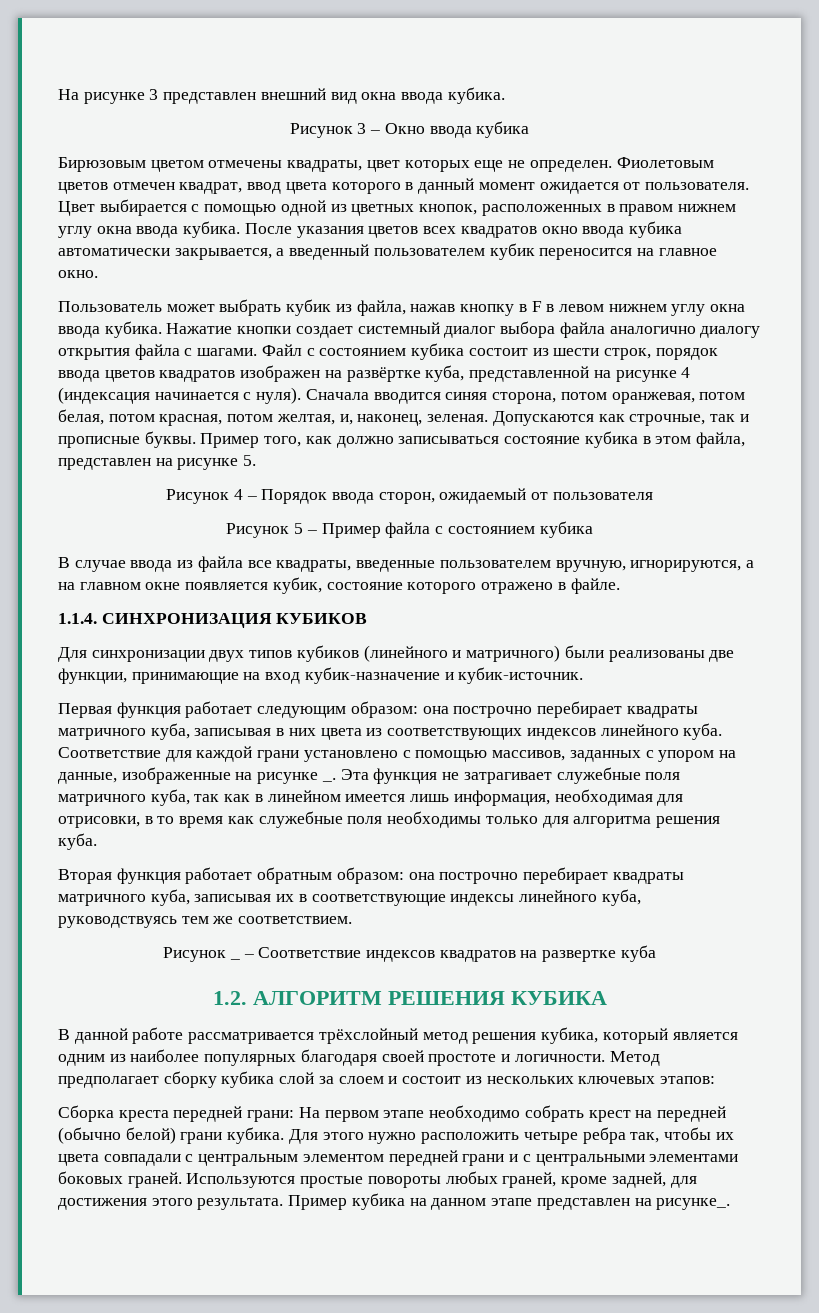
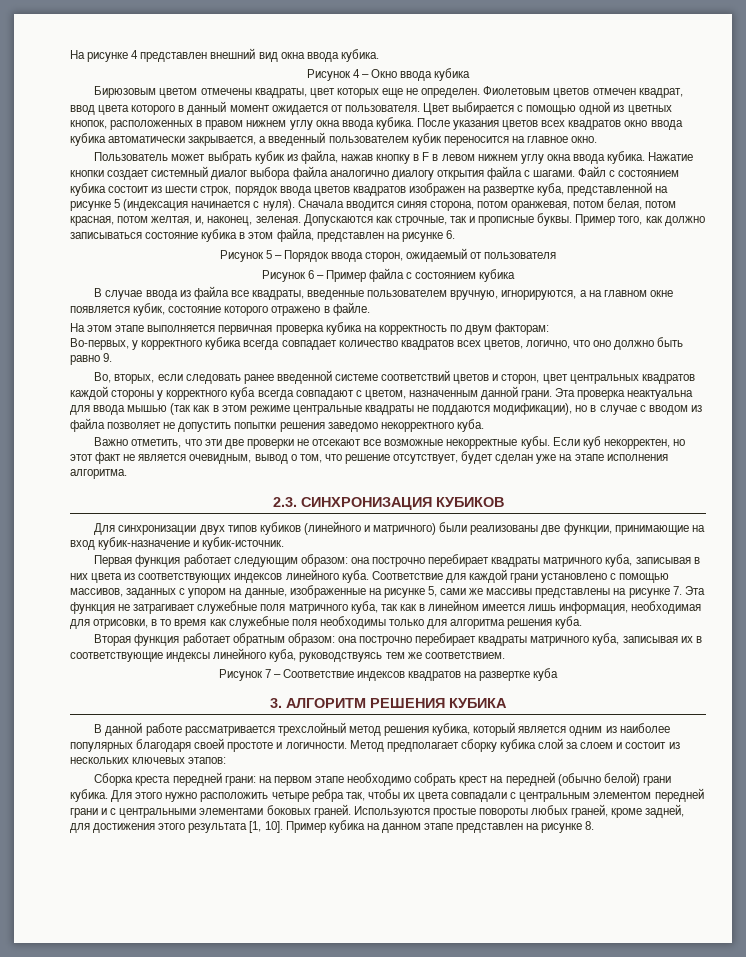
- На рисунке 3 представлен внешний вид окна ввода кубика.
+ На рисунке 4 представлен внешний вид окна ввода кубика.
- Рисунок 3 – Окно ввода кубика
+ Рисунок 4 – Окно ввода кубика
- Файл с состоянием кубика состоит из шести строк, порядок ввода цветов квадратов изображен на развёртке куба, представленной на рисунке 4 (индексация начинается с нуля).
+ Файл с состоянием кубика состоит из шести строк, порядок ввода цветов квадратов изображен на развертке куба, представленной на рисунке 5 (индексация начинается с нуля).
- Пример того, как должно записываться состояние кубика в этом файла, представлен на рисунке 5.
- Рисунок 4 – Порядок ввода сторон, ожидаемый от пользователя
+ Пример того, как должно записываться состояние кубика в этом файла, представлен на рисунке 6.
+ Рисунок 5 – Порядок ввода сторон, ожидаемый от пользователя
- Рисунок 5 – Пример файла с состоянием кубика
+ Рисунок 6 – Пример файла с состоянием кубика
- 1.1.4. СИНХРОНИЗАЦИЯ КУБИКОВ
+ На этом этапе выполняется первичная проверка кубика на корректность по двум факторам:
+ Во-первых, у корректного кубика всегда совпадает количество квадратов всех цветов, логично, что оно должно быть равно 9.
+ Во, вторых, если следовать ранее введенной системе соответствий цветов и сторон, цвет центральных квадратов каждой стороны у корректного куба всегда совпадают с цветом, назначенным данной грани. Эта проверка неактуальна для ввода мышью (так как в этом режиме центральные квадраты не поддаются модификации), но в случае с вводом из файла позволяет не допустить попытки решения заведомо некорректного куба.
+ Важно отметить, что эти две проверки не отсекают все возможные некорректные кубы. Если куб некорректен, но этот факт не является очевидным, вывод о том, что решение отсутствует, будет сделан уже на этапе исполнения алгоритма.
+ 2.3. СИНХРОНИЗАЦИЯ КУБИКОВ
- Соответствие для каждой грани установлено с помощью массивов, заданных с упором на данные, изображенные на рисунке _. Эта функция не затрагивает служебные поля матричного куба, так как в линейном имеется лишь информация, необходимая для отрисовки, в то время как служебные поля необходимы только для алгоритма решения куба.
+ Соответствие для каждой грани установлено с помощью массивов, заданных с упором на данные, изображенные на рисунке 5, сами же массивы представлены на рисунке 7. Эта функция не затрагивает служебные поля матричного куба, так как в линейном имеется лишь информация, необходимая для отрисовки, в то время как служебные поля необходимы только для алгоритма решения куба.
- Рисунок _ – Соответствие индексов квадратов на развертке куба
+ Рисунок 7 – Соответствие индексов квадратов на развертке куба
- 1.2. АЛГОРИТМ РЕШЕНИЯ КУБИКА
+ 3. АЛГОРИТМ РЕШЕНИЯ КУБИКА
- В данной работе рассматривается трёхслойный метод решения кубика, который является одним из наиболее популярных благодаря своей простоте и логичности.
+ В данной работе рассматривается трехслойный метод решения кубика, который является одним из наиболее популярных благодаря своей простоте и логичности.
- Сборка креста передней грани: На первом этапе необходимо собрать крест на передней (обычно белой) грани кубика.
+ Сборка креста передней грани: на первом этапе необходимо собрать крест на передней (обычно белой) грани кубика.
- Используются простые повороты любых граней, кроме задней, для достижения этого результата.
+ Используются простые повороты любых граней, кроме задней, для достижения этого результата [1, 10].
- Пример кубика на данном этапе представлен на рисунке_.
+ Пример кубика на данном этапе представлен на рисунке 8.

